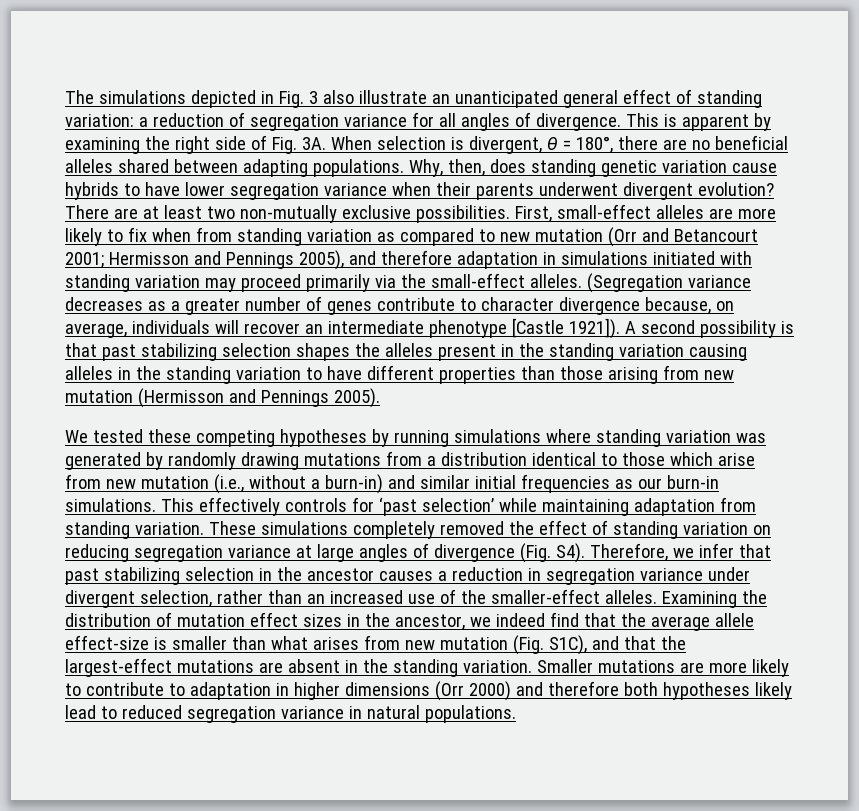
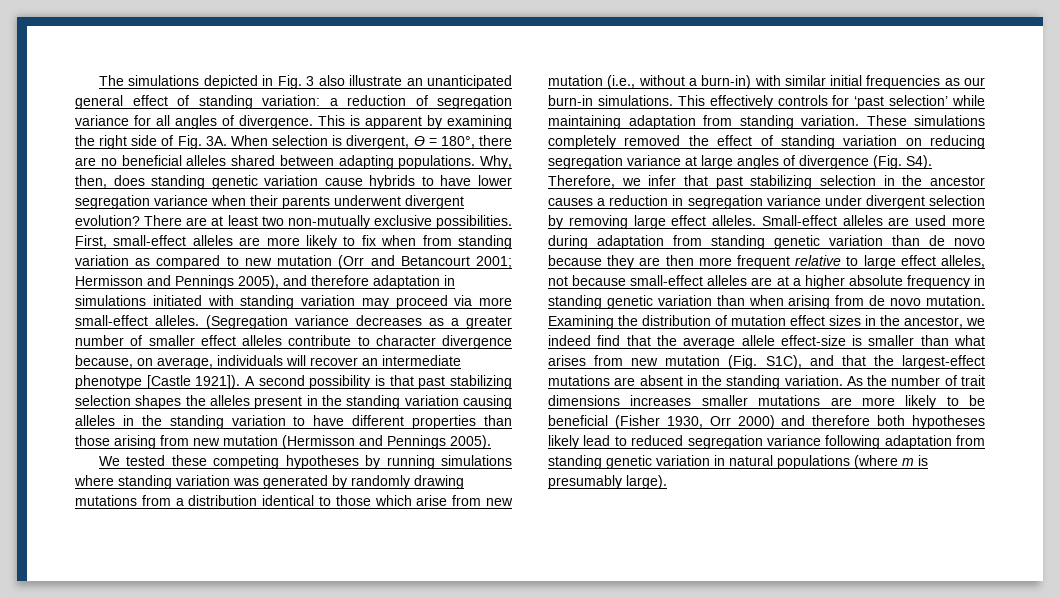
- First, small-effect alleles are more likely to fix when from standing variation as compared to new mutation (Orr and Betancourt 2001; Hermisson and Pennings 2005), and therefore adaptation in simulations initiated with standing variation may proceed primarily via the small-effect alleles.
+ First, small-effect alleles are more likely to fix when from standing variation as compared to new mutation (Orr and Betancourt 2001; Hermisson and Pennings 2005), and therefore adaptation in simulations initiated with standing variation may proceed via more small-effect alleles.
- (Segregation variance decreases as a greater number of genes contribute to character divergence because, on average, individuals will recover an intermediate phenotype [Castle 1921]).
+ (Segregation variance decreases as a greater number of smaller effect alleles contribute to character divergence because, on average, individuals will recover an intermediate phenotype [Castle 1921]).
- We tested these competing hypotheses by running simulations where standing variation was generated by randomly drawing mutations from a distribution identical to those which arise from new mutation (i.e., without a burn-in) and similar initial frequencies as our burn-in simulations.
+ We tested these competing hypotheses by running simulations where standing variation was generated by randomly drawing mutations from a distribution identical to those which arise from new mutation (i.e., without a burn-in) with similar initial frequencies as our burn-in simulations.
- These simulations completely removed the effect of standing variation on reducing segregation variance at large angles of divergence (Fig. S4). Therefore, we infer that past stabilizing selection in the ancestor causes a reduction in segregation variance under divergent selection, rather than an increased use of the smaller-effect alleles.
+ These simulations completely removed the effect of standing variation on reducing segregation variance at large angles of divergence (Fig. S4). Therefore, we infer that past stabilizing selection in the ancestor causes a reduction in segregation variance under divergent selection by removing large effect alleles. Small-effect alleles are used more during adaptation from standing genetic variation than de novo because they are then more frequent relative to large effect alleles, not because small-effect alleles are at a higher absolute frequency in standing genetic variation than when arising from de novo mutation.
- Smaller mutations are more likely to contribute to adaptation in higher dimensions (Orr 2000) and therefore both hypotheses likely lead to reduced segregation variance in natural populations.
+ As the number of trait dimensions increases smaller mutations are more likely to be beneficial (Fisher 1930, Orr 2000) and therefore both hypotheses likely lead to reduced segregation variance following adaptation from standing genetic variation in natural populations (where m is presumably large).

